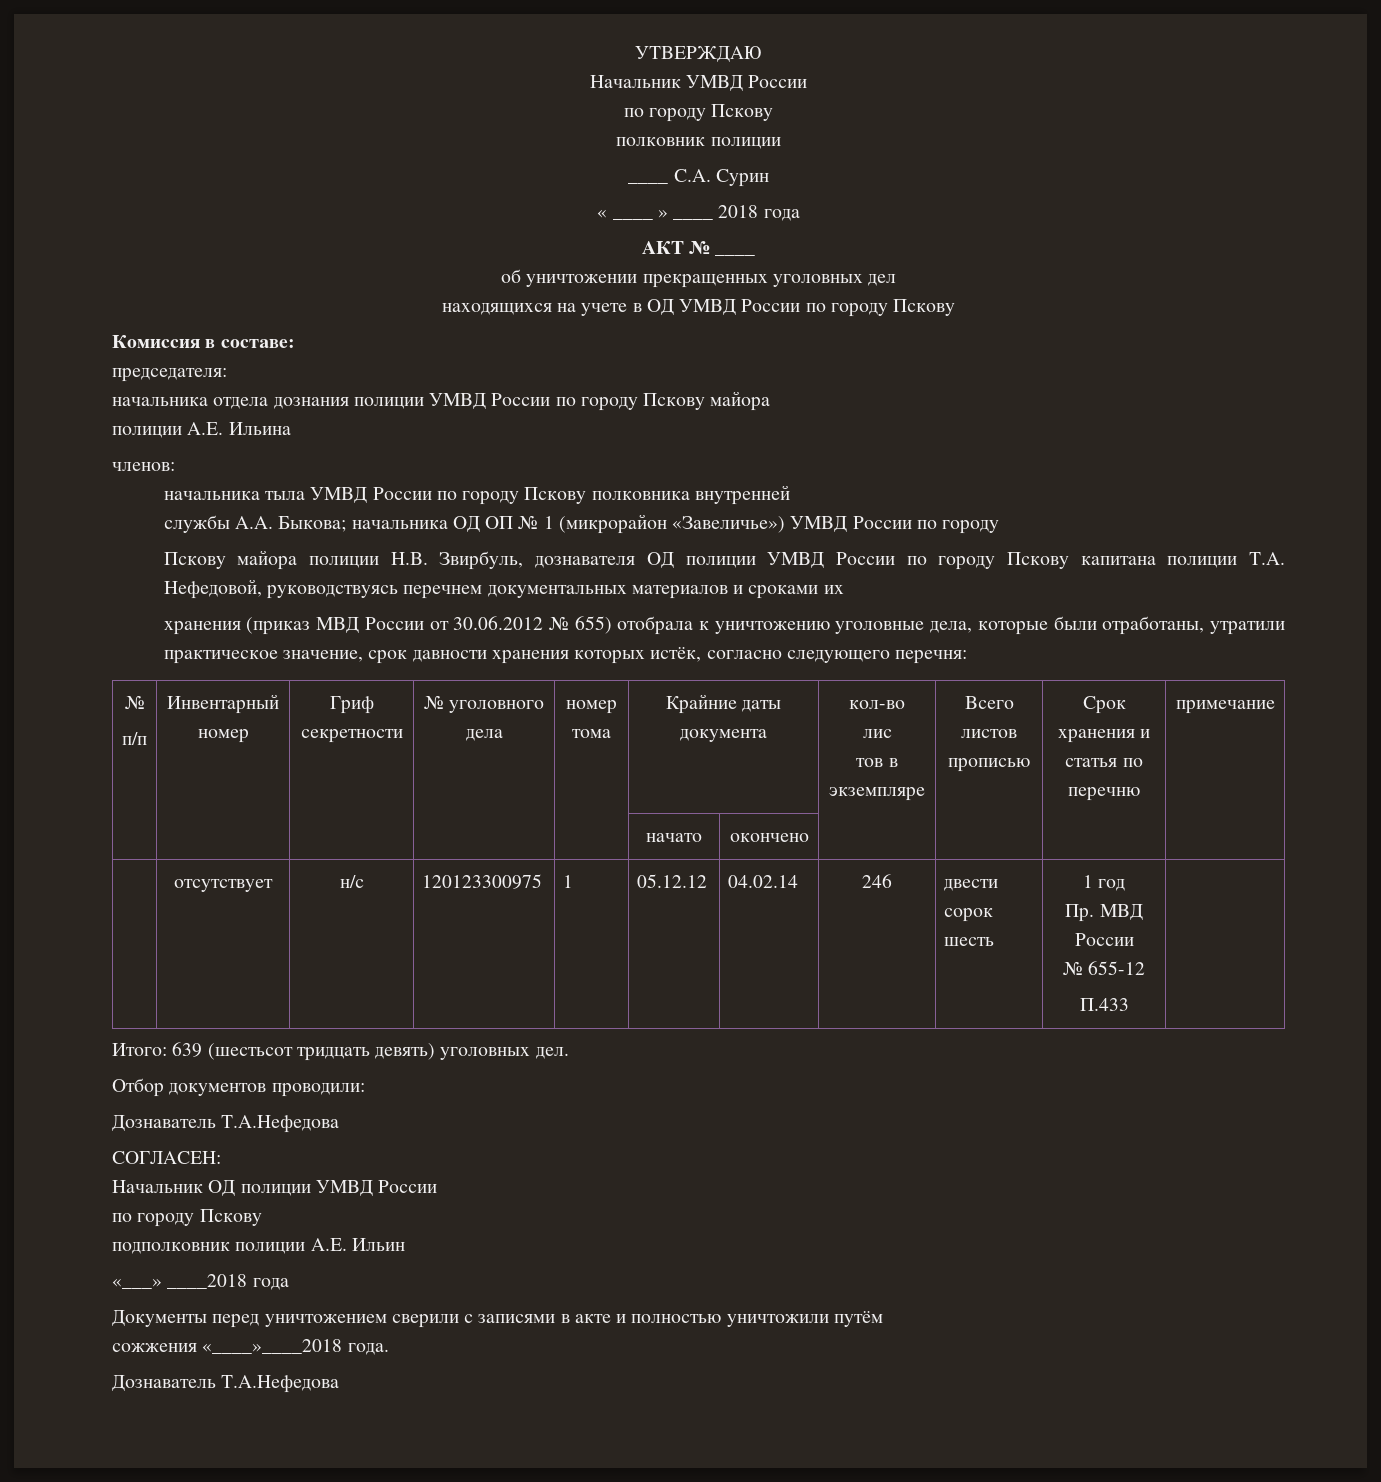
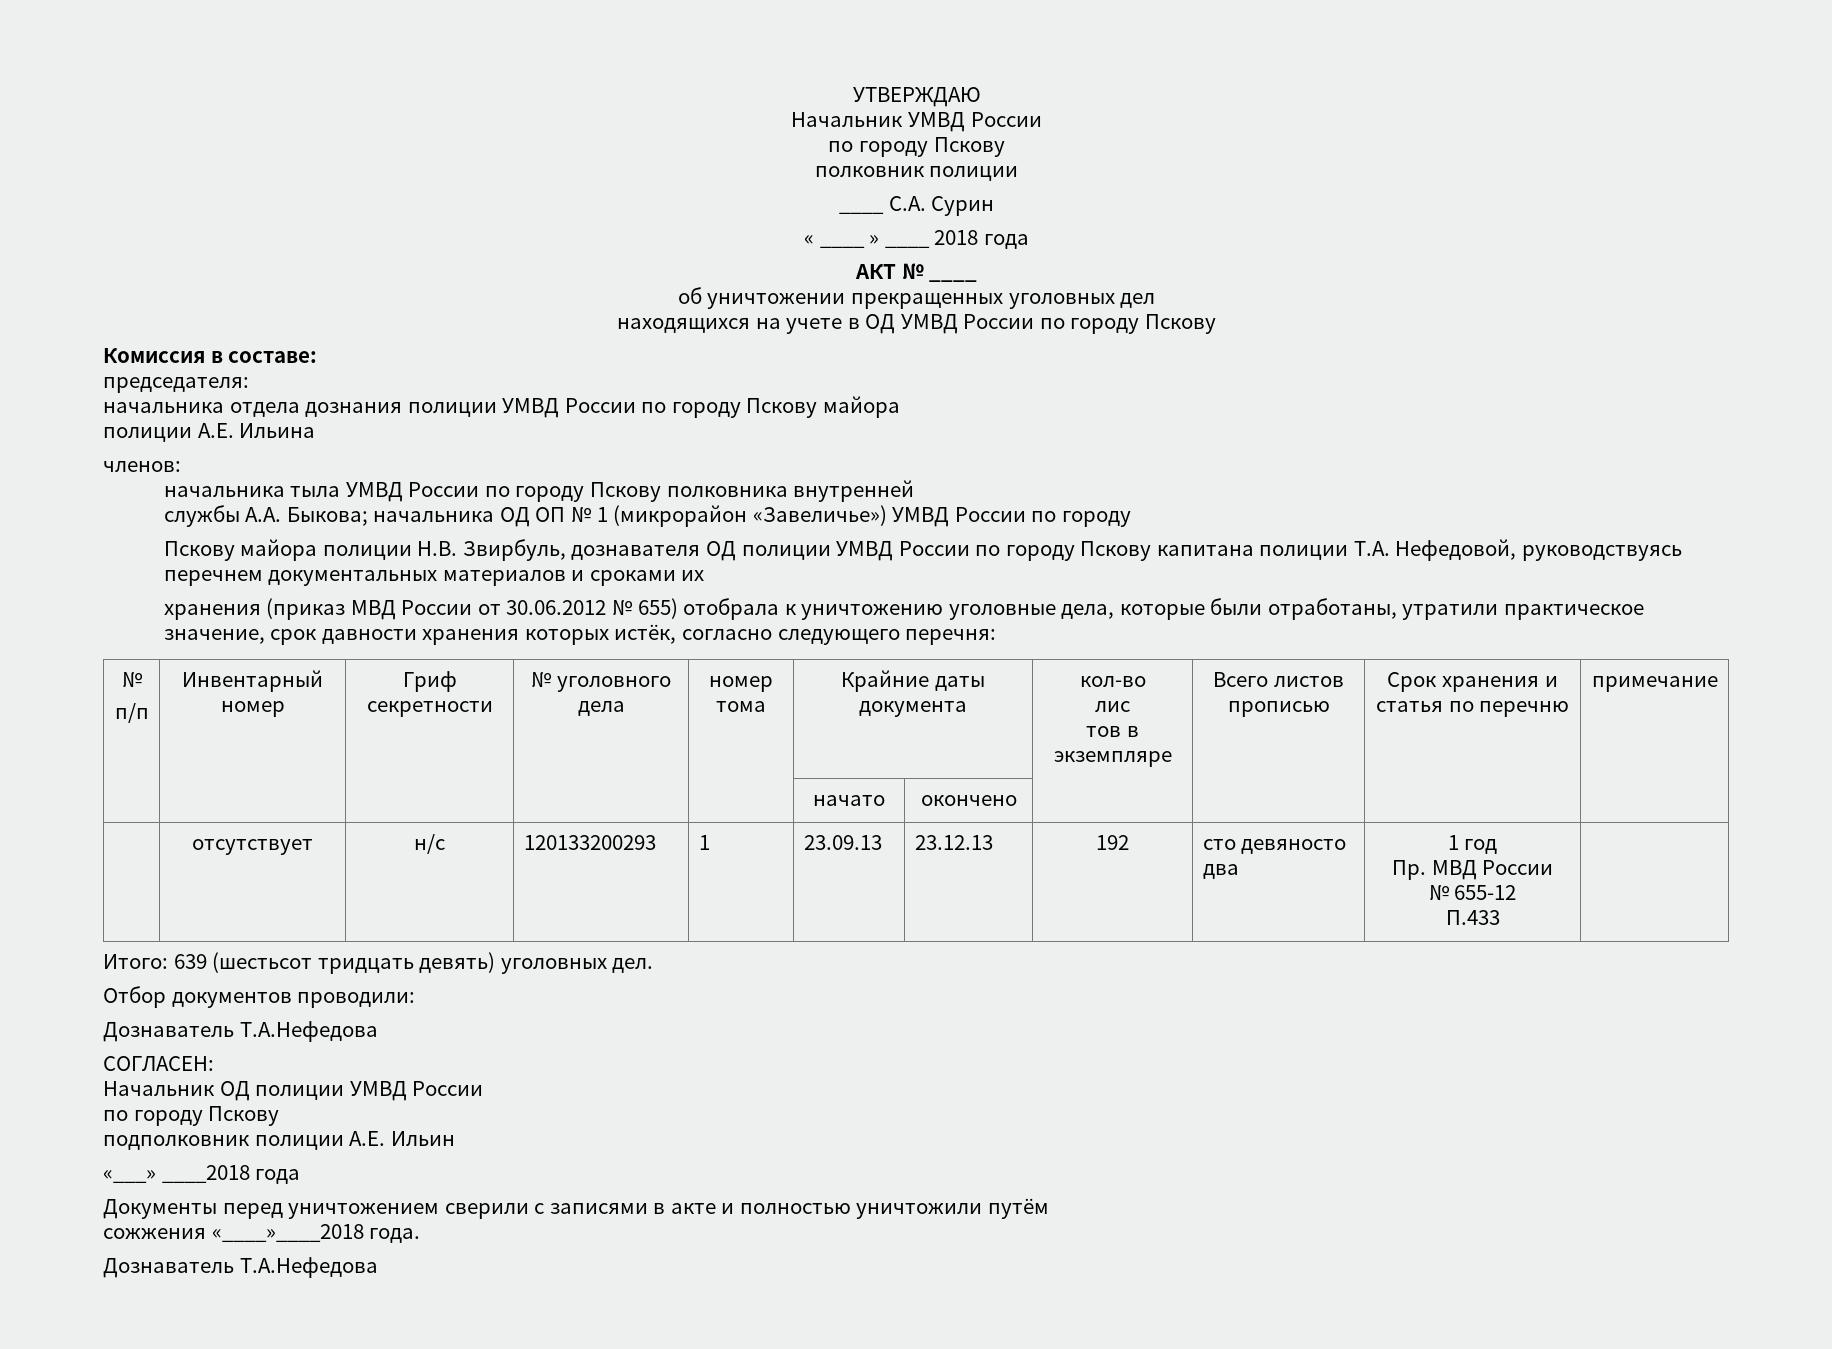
- | отсутствует | н/с | 120123300975 | 1 | 05.12.12 | 04.02.14 | 246 | двести сорок шесть | 1 год
+ | отсутствует | н/с | 120133200293 | 1 | 23.09.13 | 23.12.13 | 192 | сто девяносто два | 1 год

